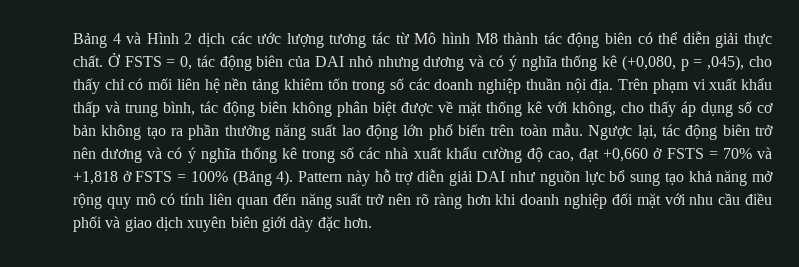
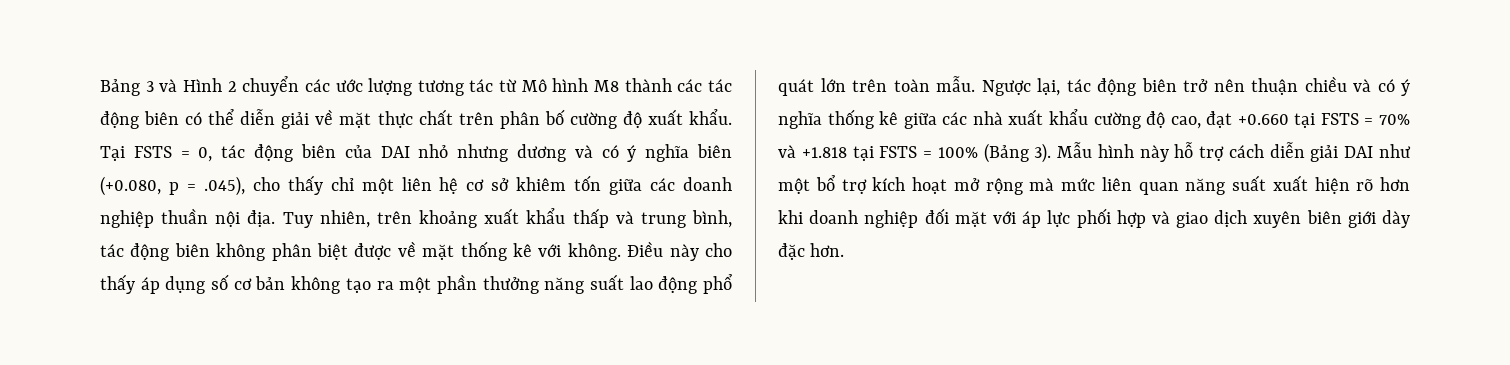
- Bảng 4 và Hình 2 dịch các ước lượng tương tác từ Mô hình M8 thành tác động biên có thể diễn giải thực chất. Ở FSTS = 0, tác động biên của DAI nhỏ nhưng dương và có ý nghĩa thống kê (+0,080, p = ,045), cho thấy chỉ có mối liên hệ nền tảng khiêm tốn trong số các doanh nghiệp thuần nội địa.
+ Bảng 3 và Hình 2 chuyển các ước lượng tương tác từ Mô hình M8 thành các tác động biên có thể diễn giải về mặt thực chất trên phân bố cường độ xuất khẩu. Tại FSTS = 0, tác động biên của DAI nhỏ nhưng dương và có ý nghĩa biên (+0.080, p = .045), cho thấy chỉ một liên hệ cơ sở khiêm tốn giữa các doanh nghiệp thuần nội địa.
- Trên phạm vi xuất khẩu thấp và trung bình, tác động biên không phân biệt được về mặt thống kê với không, cho thấy áp dụng số cơ bản không tạo ra phần thưởng năng suất lao động lớn phổ biến trên toàn mẫu.
+ Tuy nhiên, trên khoảng xuất khẩu thấp và trung bình, tác động biên không phân biệt được về mặt thống kê với không. Điều này cho thấy áp dụng số cơ bản không tạo ra một phần thưởng năng suất lao động phổ quát lớn trên toàn mẫu.
- Ngược lại, tác động biên trở nên dương và có ý nghĩa thống kê trong số các nhà xuất khẩu cường độ cao, đạt +0,660 ở FSTS = 70% và +1,818 ở FSTS = 100% (Bảng 4). Pattern này hỗ trợ diễn giải DAI như nguồn lực bổ sung tạo khả năng mở rộng quy mô có tính liên quan đến năng suất trở nên rõ ràng hơn khi doanh nghiệp đối mặt với nhu cầu điều phối và giao dịch xuyên biên giới dày đặc hơn.
+ Ngược lại, tác động biên trở nên thuận chiều và có ý nghĩa thống kê giữa các nhà xuất khẩu cường độ cao, đạt +0.660 tại FSTS = 70% và +1.818 tại FSTS = 100% (Bảng 3). Mẫu hình này hỗ trợ cách diễn giải DAI như một bổ trợ kích hoạt mở rộng mà mức liên quan năng suất xuất hiện rõ hơn khi doanh nghiệp đối mặt với áp lực phối hợp và giao dịch xuyên biên giới dày đặc hơn.

